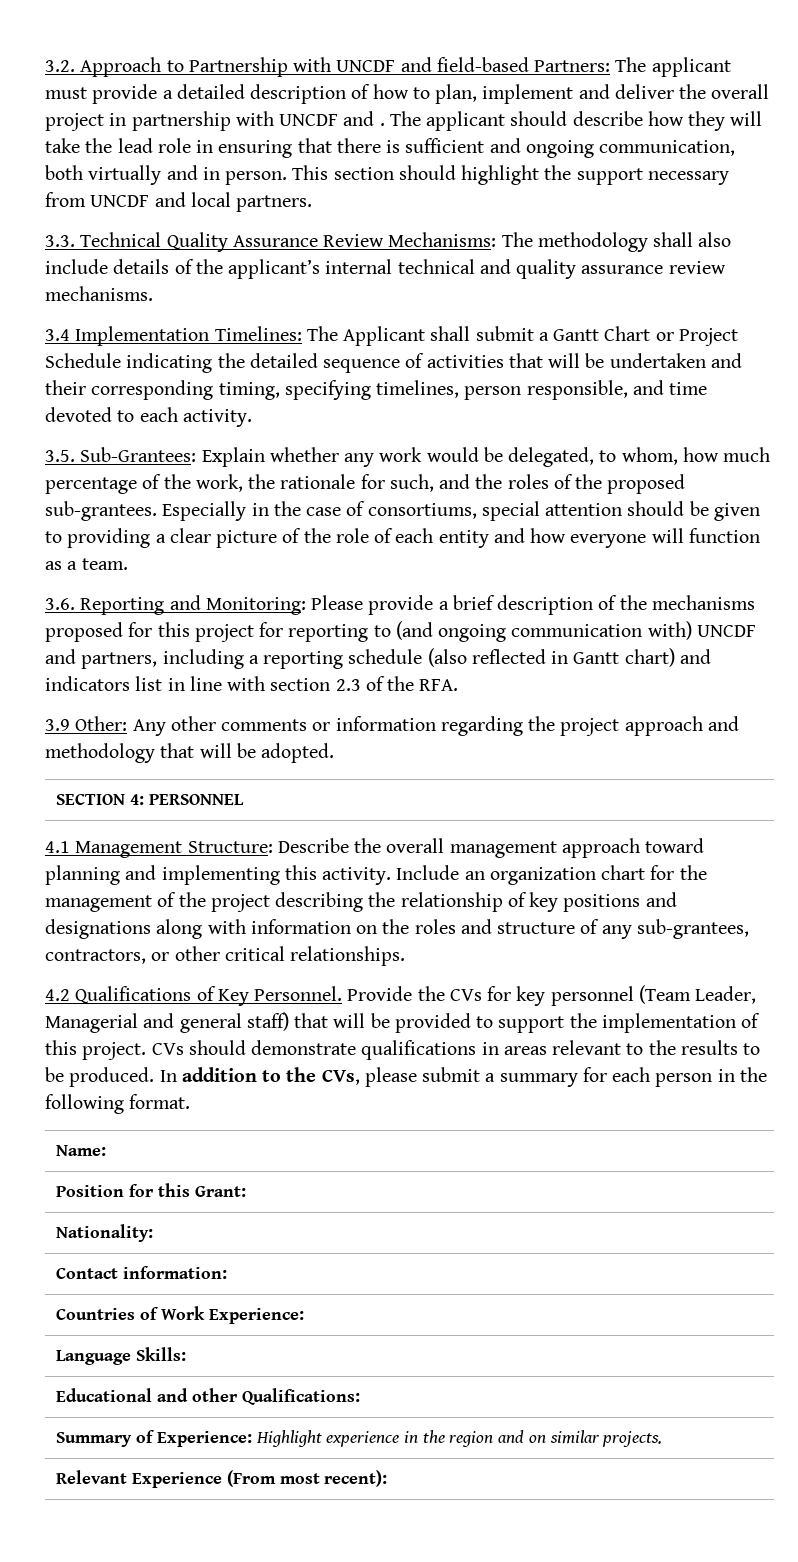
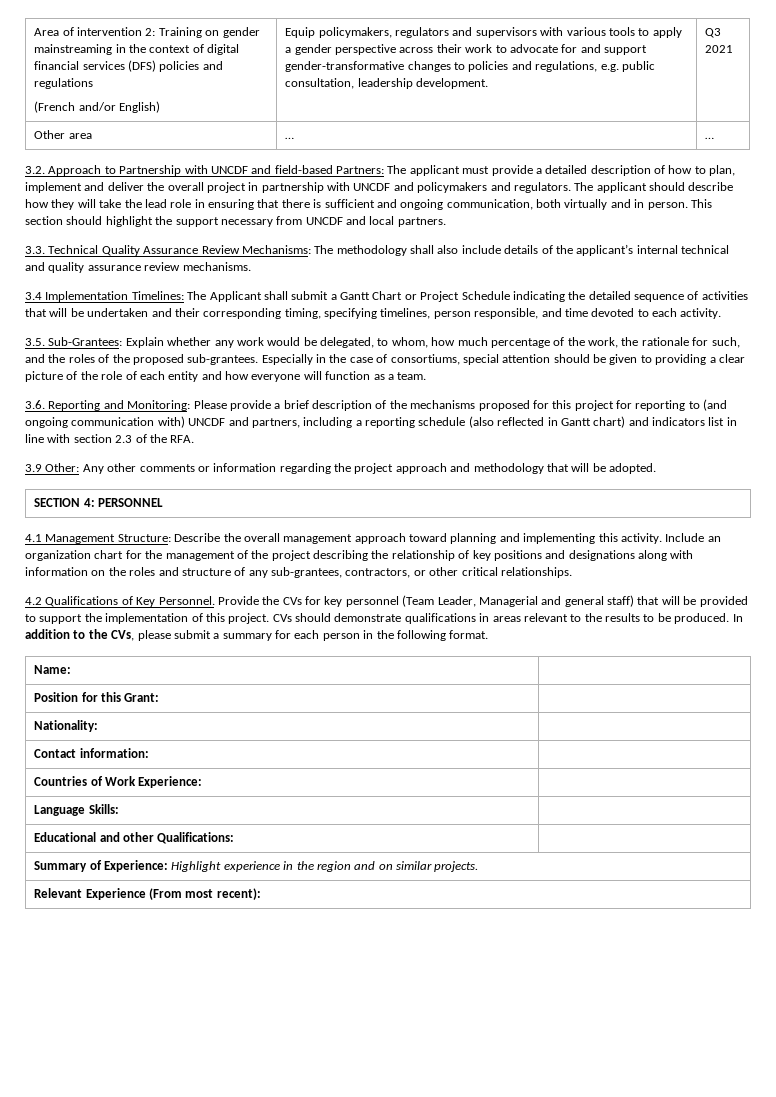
+ Area of intervention 2: Training on gender mainstreaming in the context of digital financial services (DFS) policies and regulations
+ (French and/or English) | Equip policymakers, regulators and supervisors with various tools to apply a gender perspective across their work to advocate for and support gender-transformative changes to policies and regulations, e.g. public consultation, leadership development. | Q3 2021
+ Other area | … | …
- 3.2. Approach to Partnership with UNCDF and field-based Partners: The applicant must provide a detailed description of how to plan, implement and deliver the overall project in partnership with UNCDF and .
+ 3.2. Approach to Partnership with UNCDF and field-based Partners: The applicant must provide a detailed description of how to plan, implement and deliver the overall project in partnership with UNCDF and policymakers and regulators.

